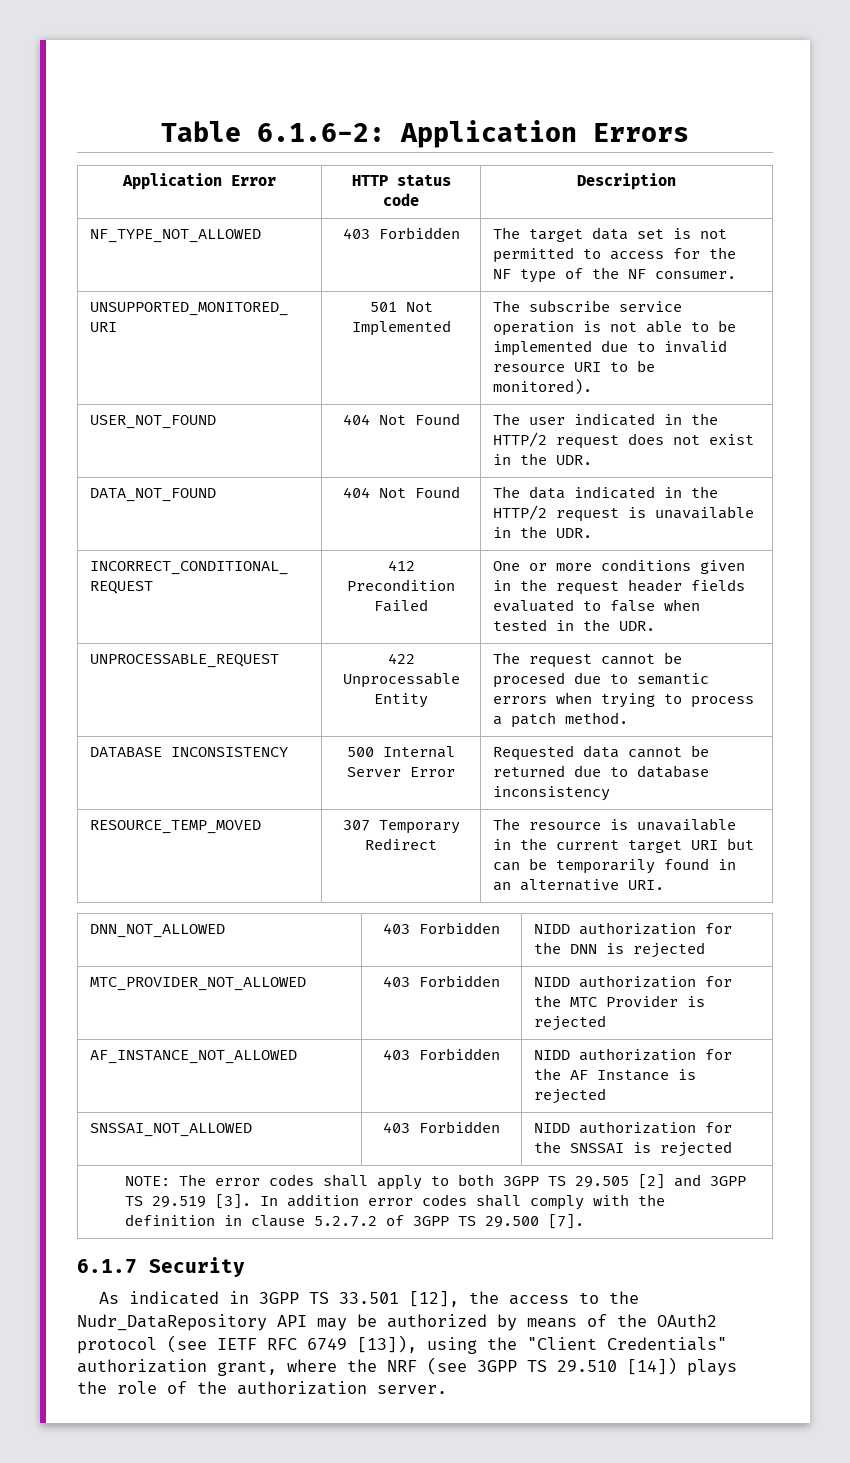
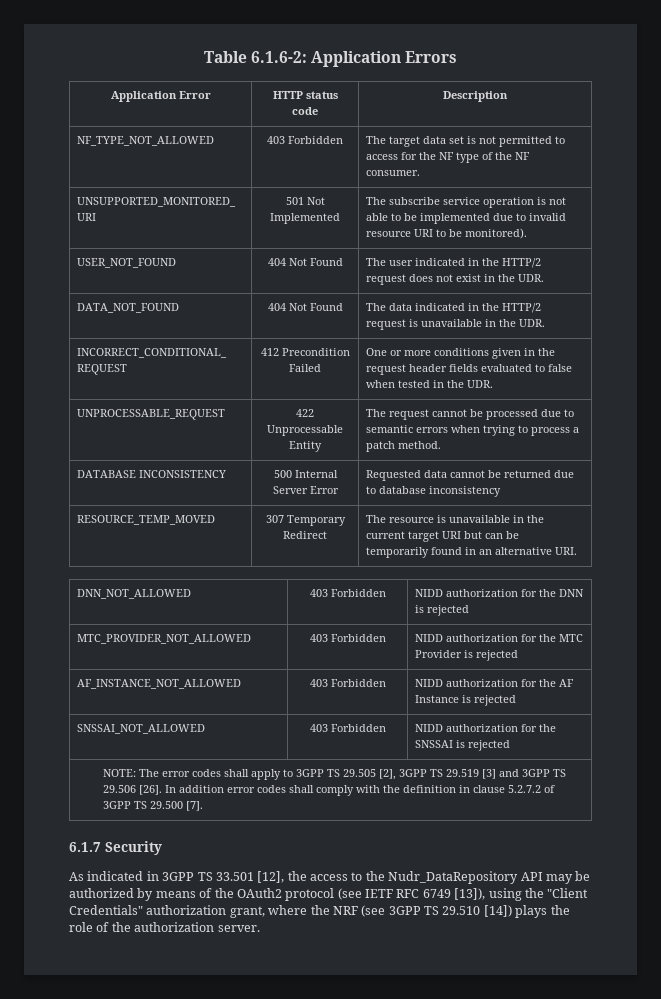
- UNPROCESSABLE_REQUEST | 422 Unprocessable Entity | The request cannot be procesed due to semantic errors when trying to process a patch method.
+ UNPROCESSABLE_REQUEST | 422 Unprocessable Entity | The request cannot be processed due to semantic errors when trying to process a patch method.
- NOTE: The error codes shall apply to both 3GPP TS 29.505 [2] and 3GPP TS 29.519 [3]. In addition error codes shall comply with the definition in clause 5.2.7.2 of 3GPP TS 29.500 [7].
+ NOTE: The error codes shall apply to 3GPP TS 29.505 [2], 3GPP TS 29.519 [3] and 3GPP TS 29.506 [26]. In addition error codes shall comply with the definition in clause 5.2.7.2 of 3GPP TS 29.500 [7].

